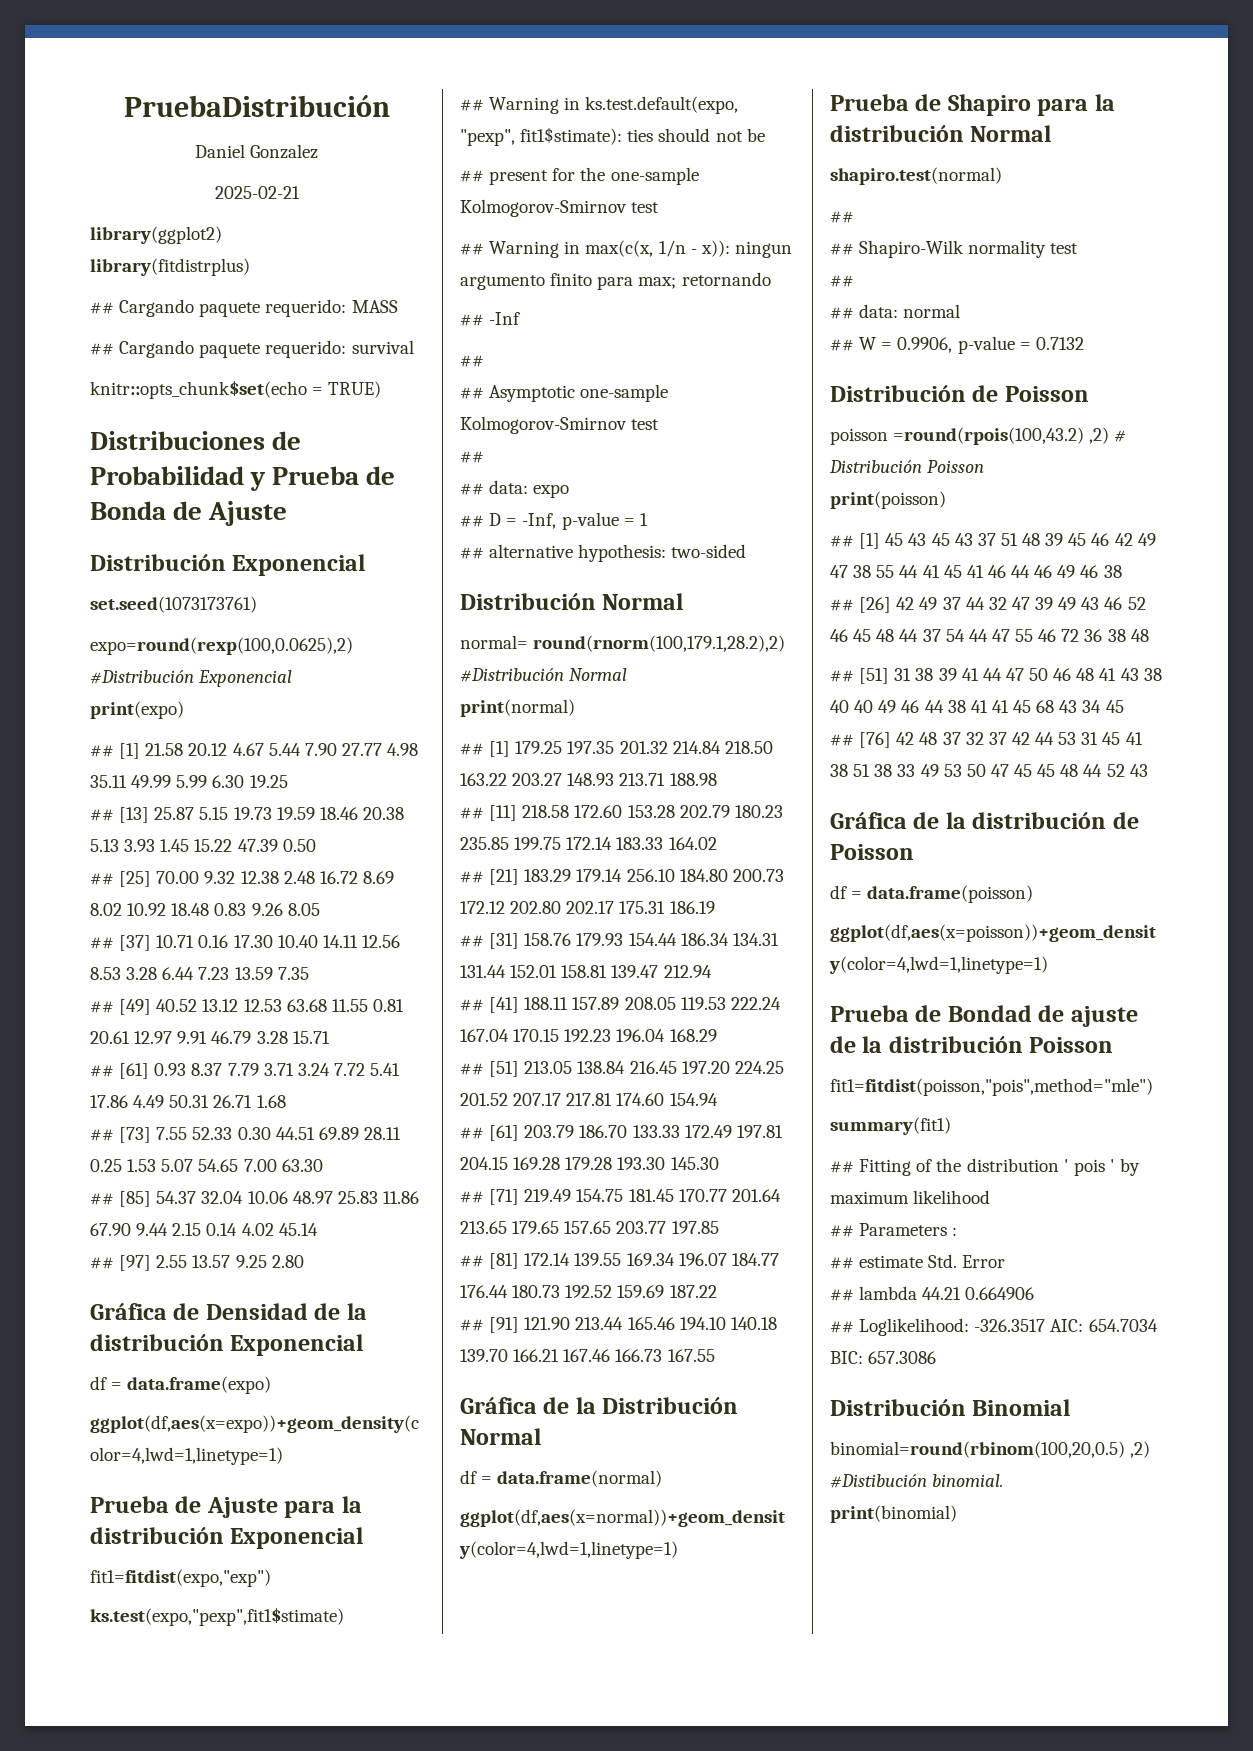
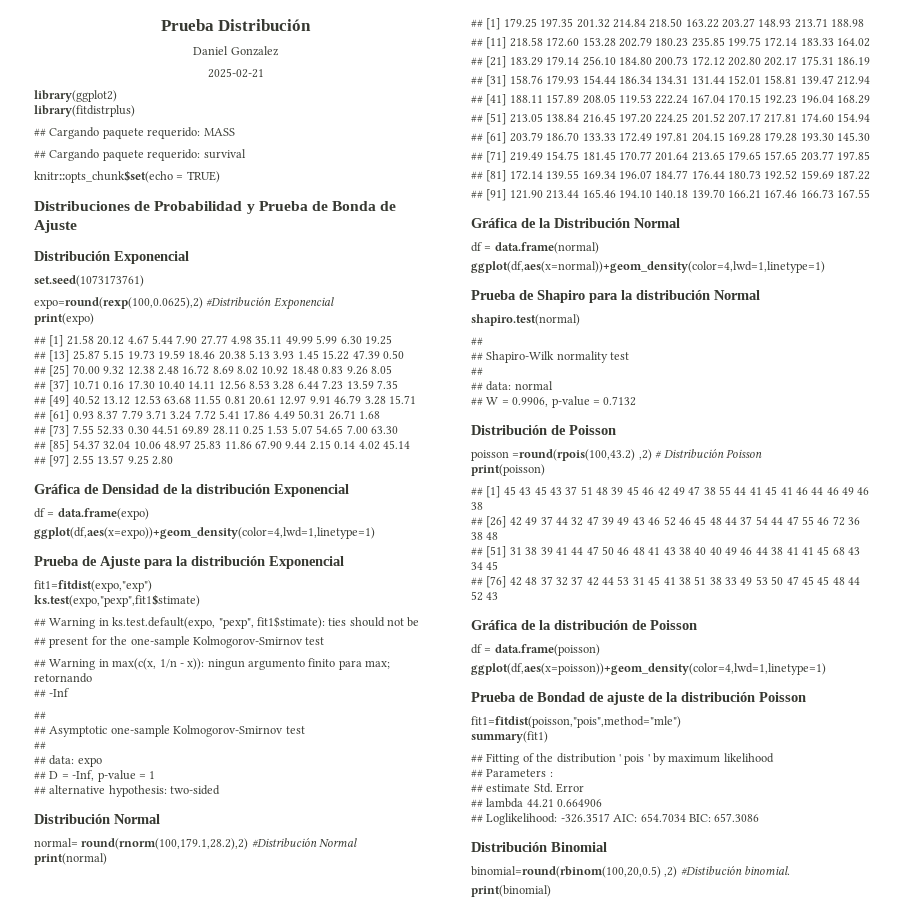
- PruebaDistribución
+ Prueba Distribución

